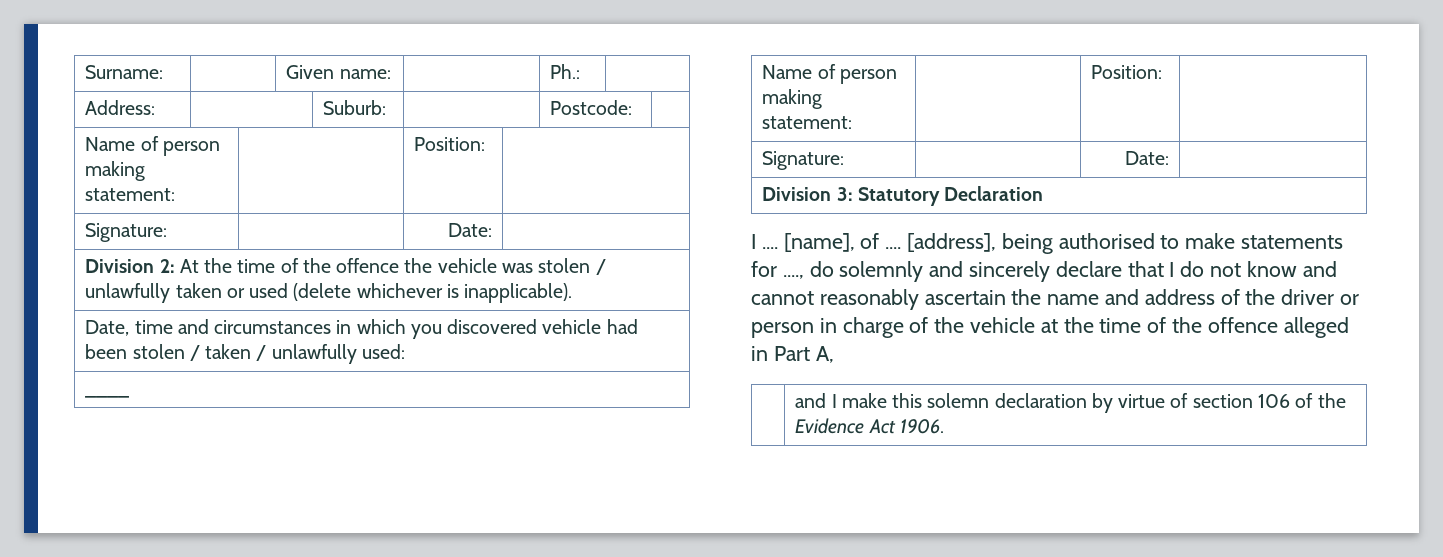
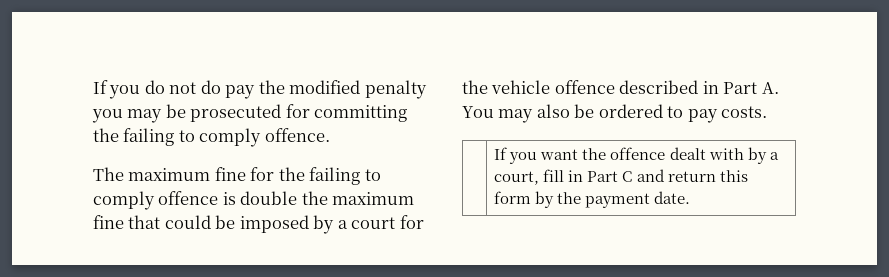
- Surname: | | Given name: | | Ph.: |
- Address: | | Suburb: | | Postcode: |
- Name of person making statement: | | Position: |
- Signature: | | Date: |
- Division 2: At the time of the offence the vehicle was stolen / unlawfully taken or used (delete whichever is inapplicable).
- Date, time and circumstances in which you discovered vehicle had been stolen / taken / unlawfully used:
- ____
- Name of person making statement: | | Position: |
- Signature: | | Date: |
- Division 3: Statutory Declaration
- I .... [name], of .... [address], being authorised to make statements for ...., do solemnly and sincerely declare that I do not know and cannot reasonably ascertain the name and address of the driver or person in charge of the vehicle at the time of the offence alleged in Part A,
- | and I make this solemn declaration by virtue of section 106 of the Evidence Act 1906.
+ If you do not do pay the modified penalty you may be prosecuted for committing the failing to comply offence.
+ The maximum fine for the failing to comply offence is double the maximum fine that could be imposed by a court for the vehicle offence described in Part A. You may also be ordered to pay costs.
+ | If you want the offence dealt with by a court, fill in Part C and return this form by the payment date.

